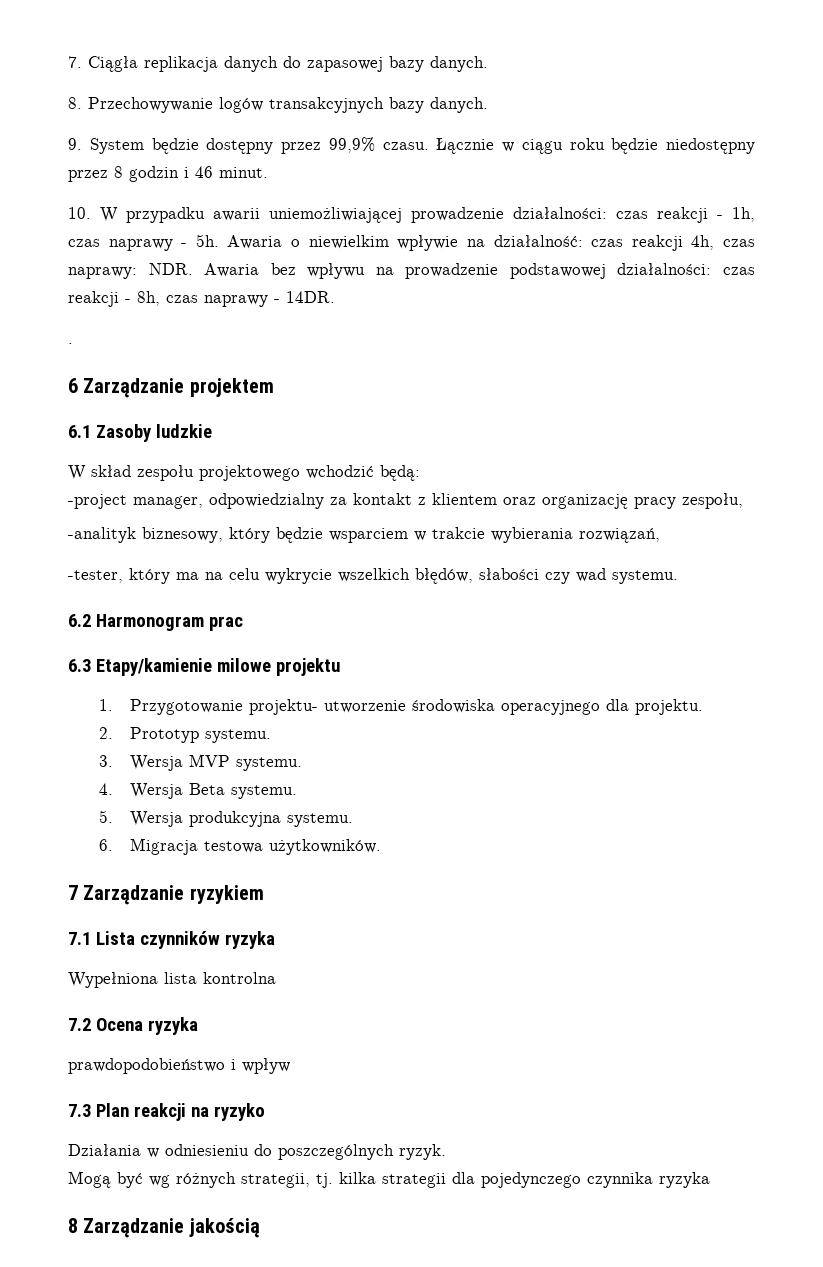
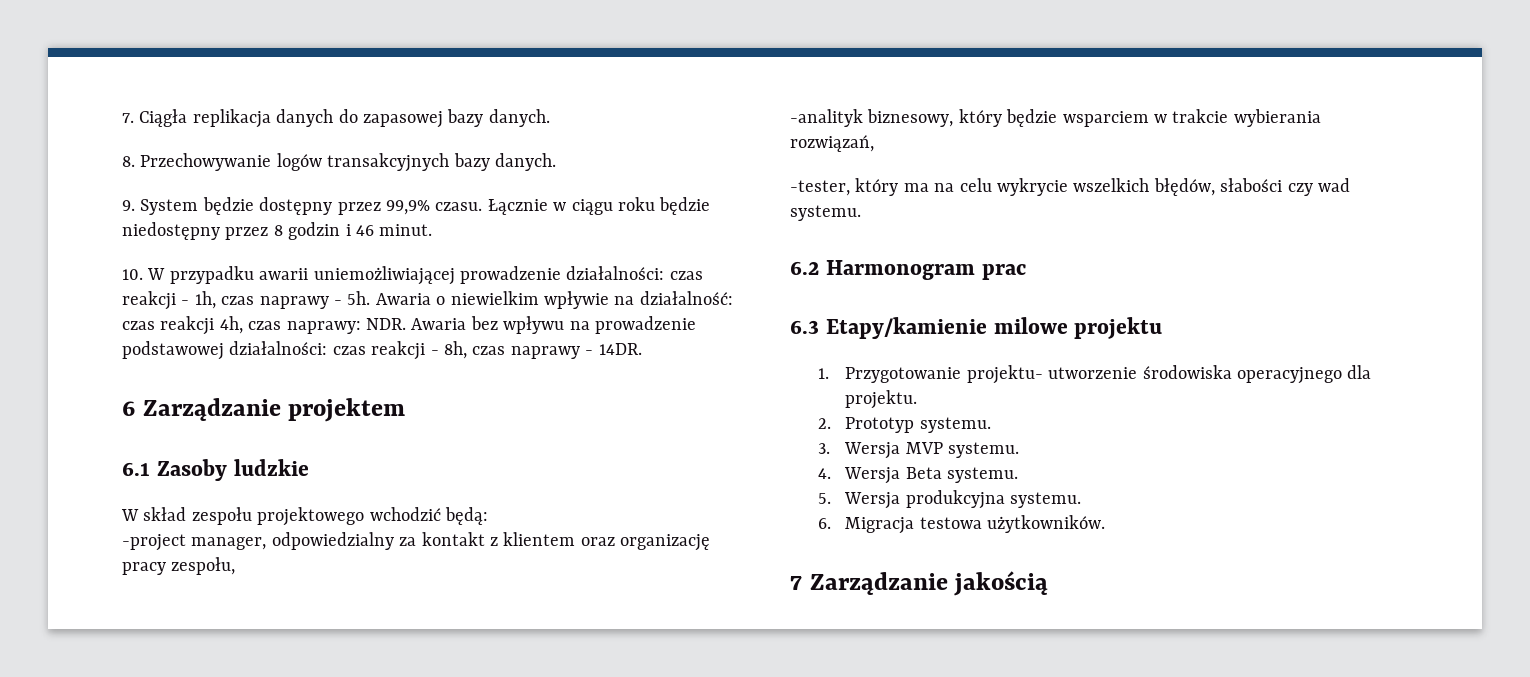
- .
- 7 Zarządzanie ryzykiem
- 7.1 Lista czynników ryzyka
- Wypełniona lista kontrolna
- 7.2 Ocena ryzyka
- prawdopodobieństwo i wpływ
- 7.3 Plan reakcji na ryzyko
- Działania w odniesieniu do poszczególnych ryzyk.
- Mogą być wg różnych strategii, tj. kilka strategii dla pojedynczego czynnika ryzyka
- 8 Zarządzanie jakością
+ 7 Zarządzanie jakością

